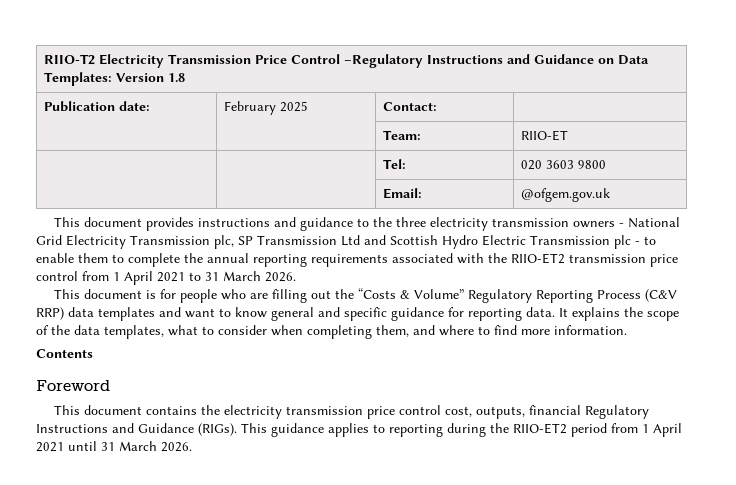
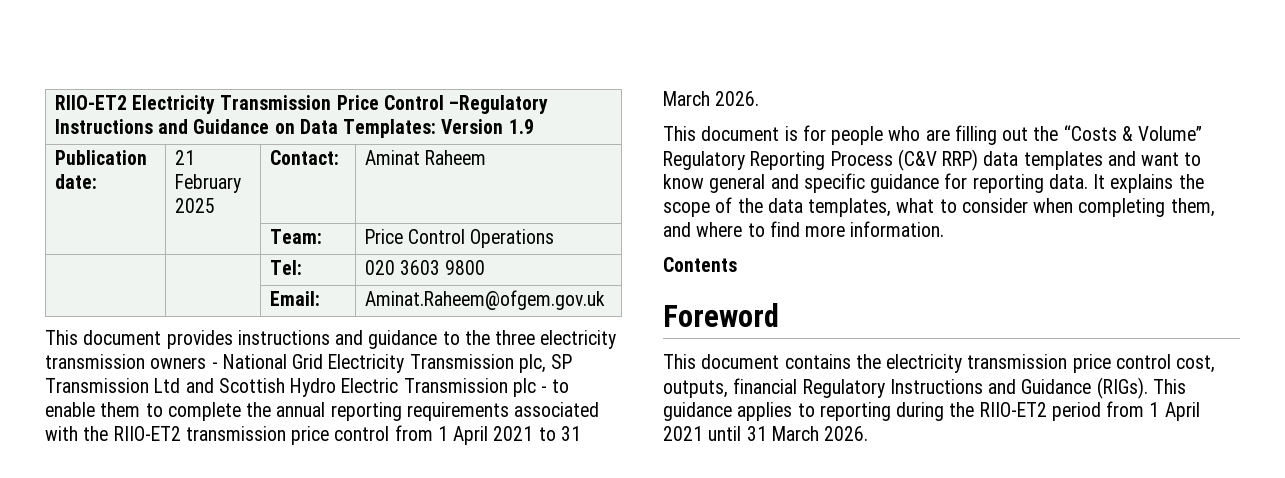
- RIIO-T2 Electricity Transmission Price Control –Regulatory Instructions and Guidance on Data Templates: Version 1.8
+ RIIO-ET2 Electricity Transmission Price Control –Regulatory Instructions and Guidance on Data Templates: Version 1.9
- Publication date: | February 2025 | Contact: |
+ Publication date: | 21 February 2025 | Contact: | Aminat Raheem
- | | Team: | RIIO-ET
+ | | Team: | Price Control Operations
- | | Email: | @ofgem.gov.uk
+ | | Email: | Aminat.Raheem@ofgem.gov.uk

